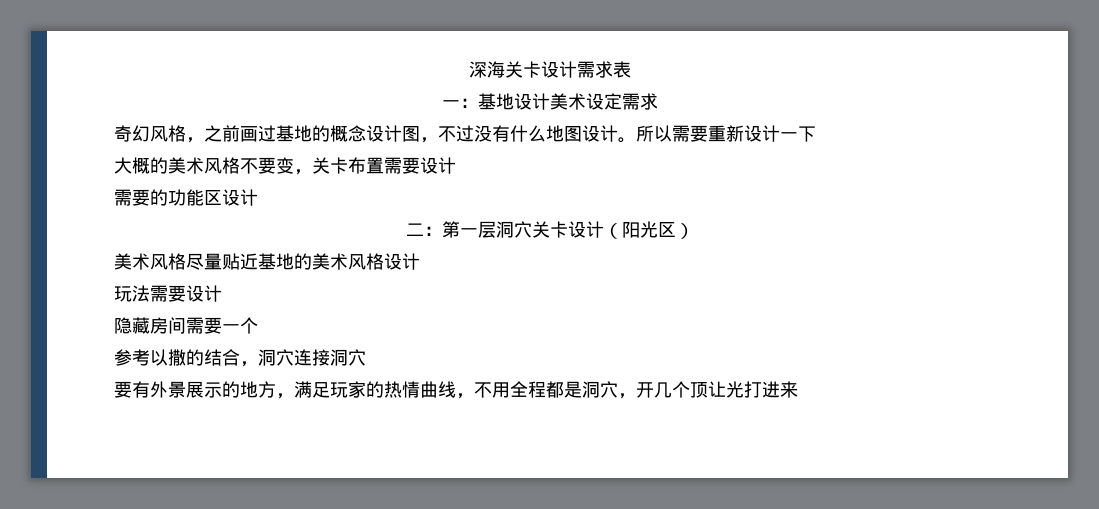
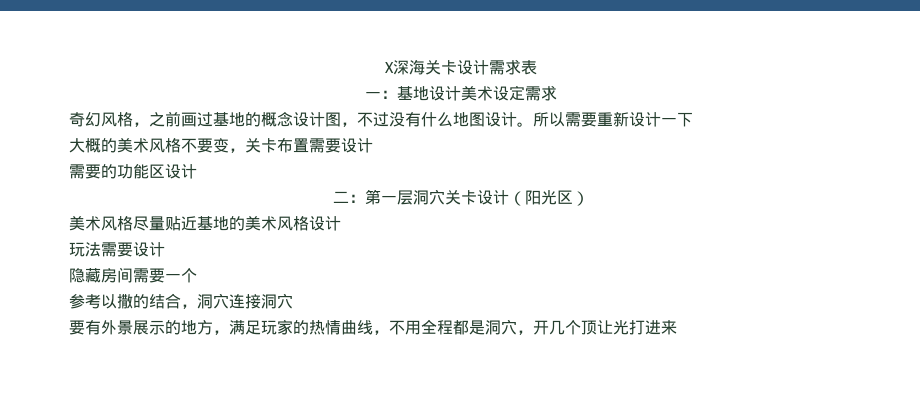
- 深海关卡设计需求表
+ X深海关卡设计需求表

